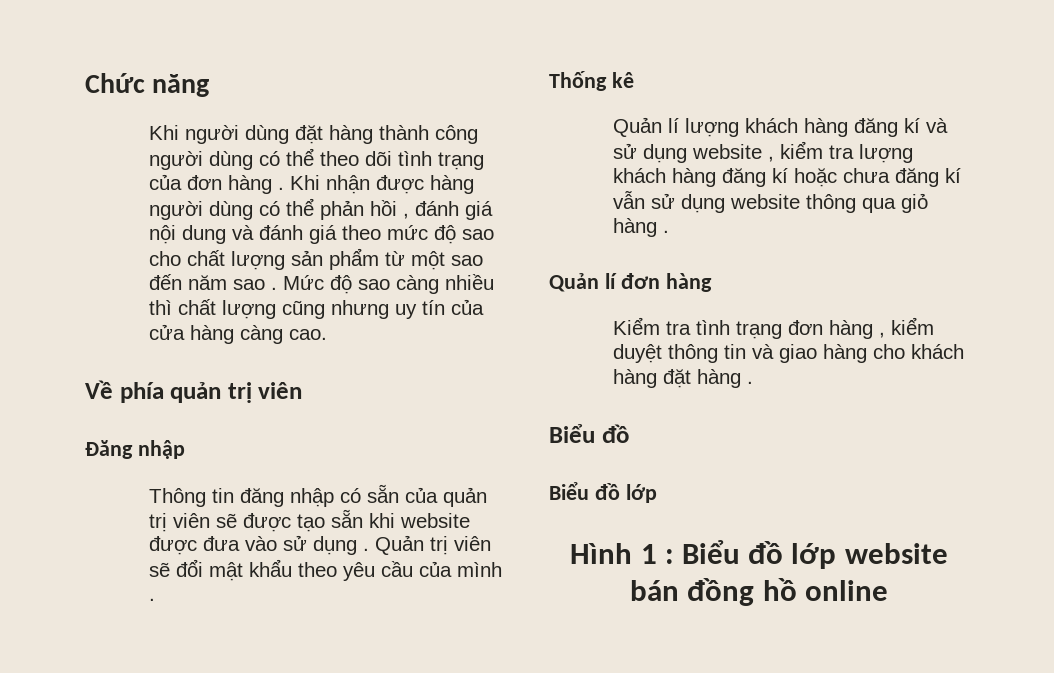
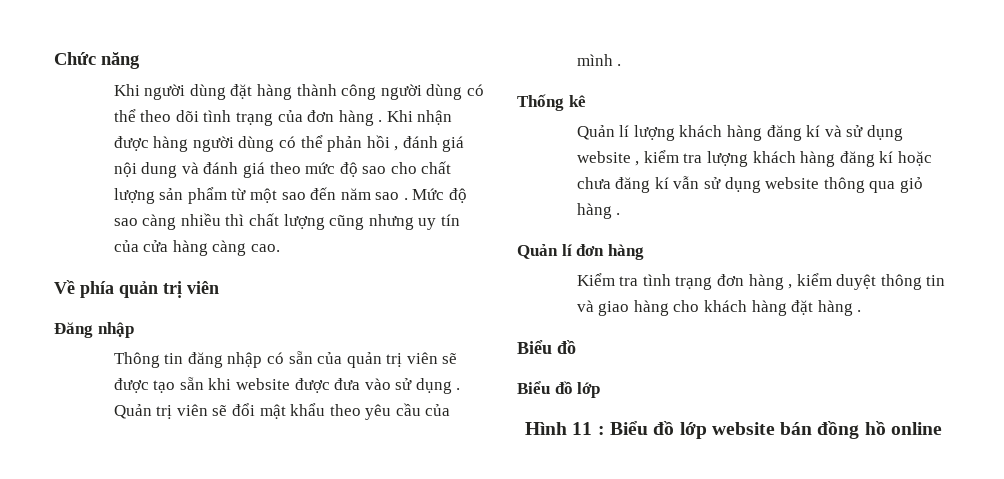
- Hình 1 : Biểu đồ lớp website bán đồng hồ online
+ Hình 11 : Biểu đồ lớp website bán đồng hồ online

